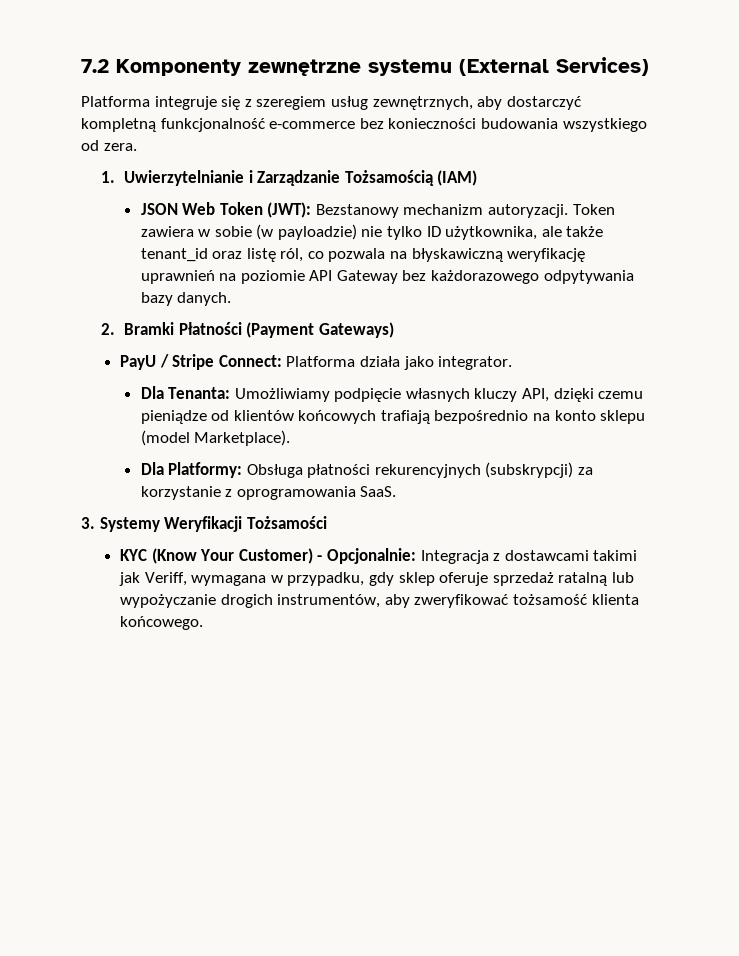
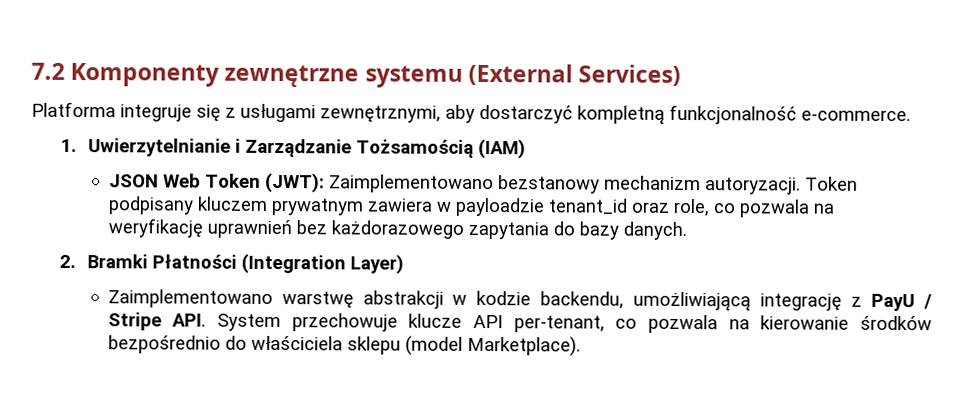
- Platforma integruje się z szeregiem usług zewnętrznych, aby dostarczyć kompletną funkcjonalność e-commerce bez konieczności budowania wszystkiego od zera.
+ Platforma integruje się z usługami zewnętrznymi, aby dostarczyć kompletną funkcjonalność e-commerce.
- JSON Web Token (JWT): Bezstanowy mechanizm autoryzacji.
+ JSON Web Token (JWT): Zaimplementowano bezstanowy mechanizm autoryzacji.
- Token zawiera w sobie (w payloadzie) nie tylko ID użytkownika, ale także tenant_id oraz listę ról, co pozwala na błyskawiczną weryfikację uprawnień na poziomie API Gateway bez każdorazowego odpytywania bazy danych.
+ Token podpisany kluczem prywatnym zawiera w payloadzie tenant_id oraz role, co pozwala na weryfikację uprawnień bez każdorazowego zapytania do bazy danych.
- 2. Bramki Płatności (Payment Gateways)
- PayU / Stripe Connect: Platforma działa jako integrator.
- Dla Tenanta: Umożliwiamy podpięcie własnych kluczy API, dzięki czemu pieniądze od klientów końcowych trafiają bezpośrednio na konto sklepu (model Marketplace).
- Dla Platformy: Obsługa płatności rekurencyjnych (subskrypcji) za korzystanie z oprogramowania SaaS.
- 3. Systemy Weryfikacji Tożsamości
- KYC (Know Your Customer) - Opcjonalnie: Integracja z dostawcami takimi jak Veriff, wymagana w przypadku, gdy sklep oferuje sprzedaż ratalną lub wypożyczanie drogich instrumentów, aby zweryfikować tożsamość klienta końcowego.
+ 2. Bramki Płatności (Integration Layer)
+ Zaimplementowano warstwę abstrakcji w kodzie backendu, umożliwiającą integrację z PayU / Stripe API. System przechowuje klucze API per-tenant, co pozwala na kierowanie środków bezpośrednio do właściciela sklepu (model Marketplace).

